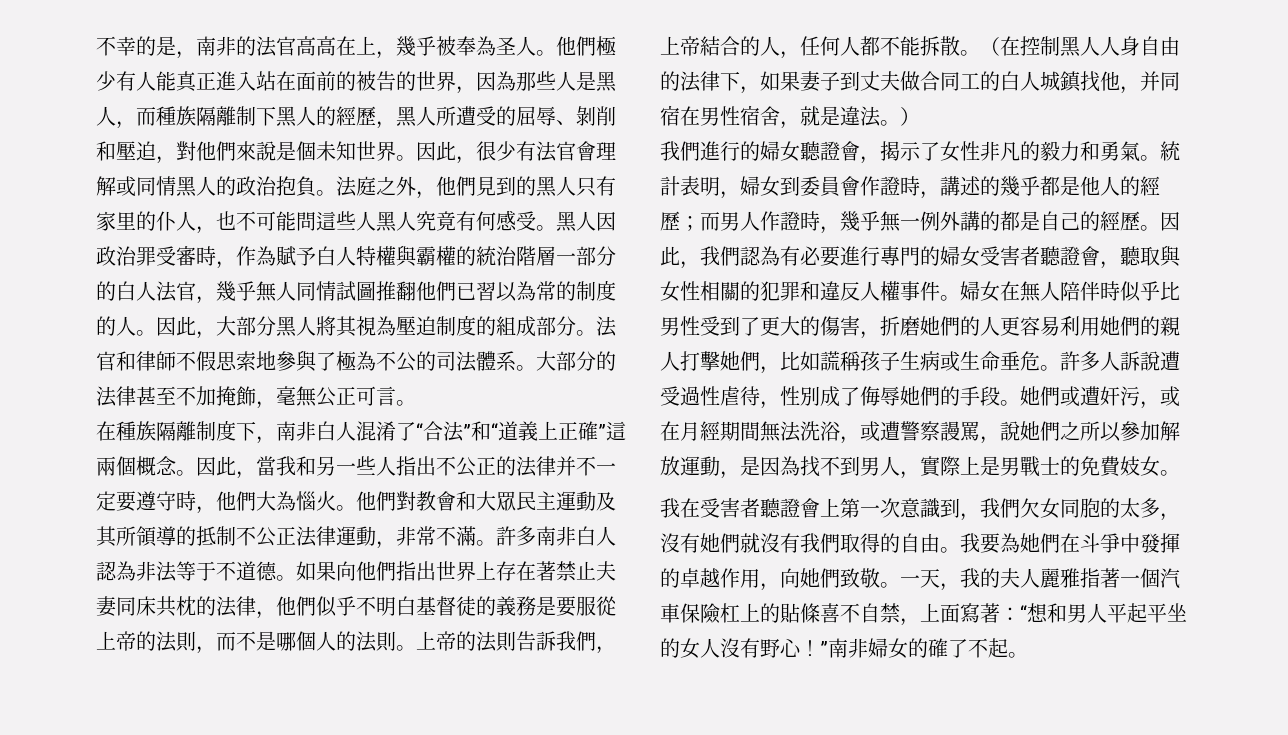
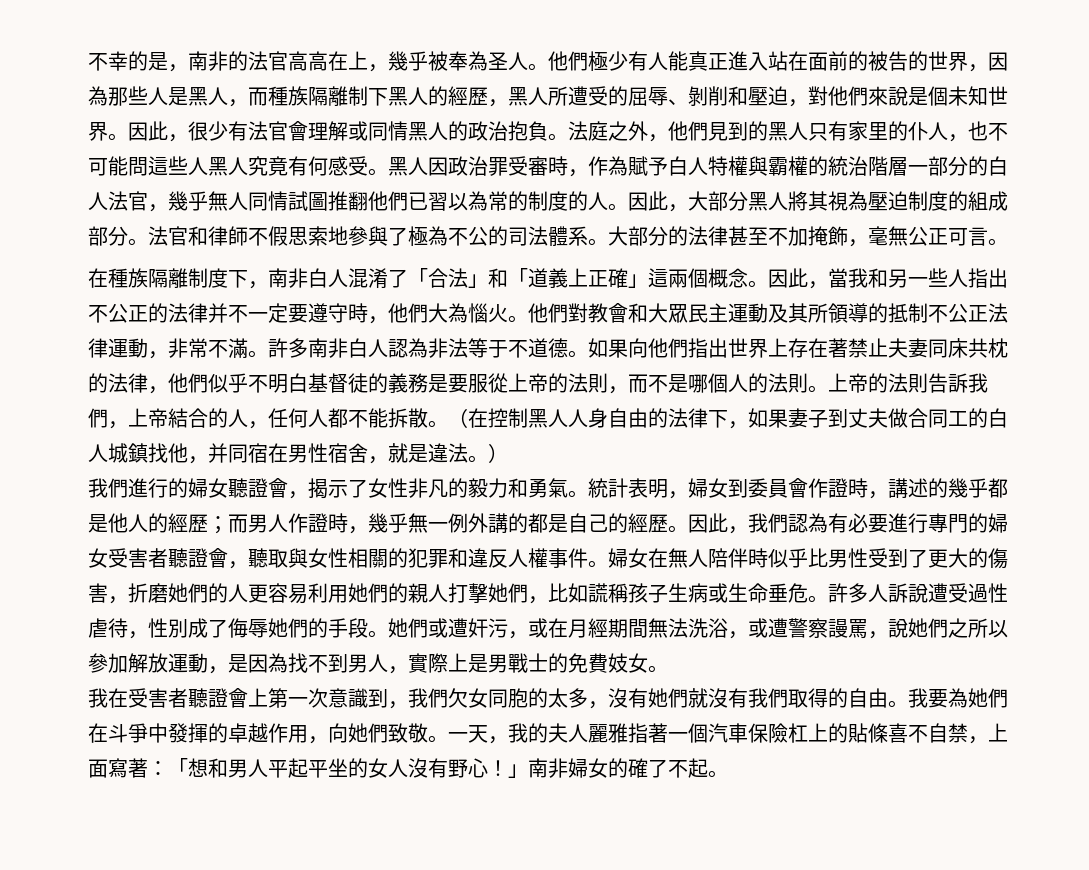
- 在種族隔離制度下，南非白人混淆了“合法”和“道義上正確”這兩個概念。
+ 在種族隔離制度下，南非白人混淆了「合法」和「道義上正確」這兩個概念。
- 一天，我的夫人麗雅指著一個汽車保險杠上的貼條喜不自禁，上面寫著：“想和男人平起平坐的女人沒有野心！”南非婦女的確了不起。
+ 一天，我的夫人麗雅指著一個汽車保險杠上的貼條喜不自禁，上面寫著：「想和男人平起平坐的女人沒有野心！」南非婦女的確了不起。

